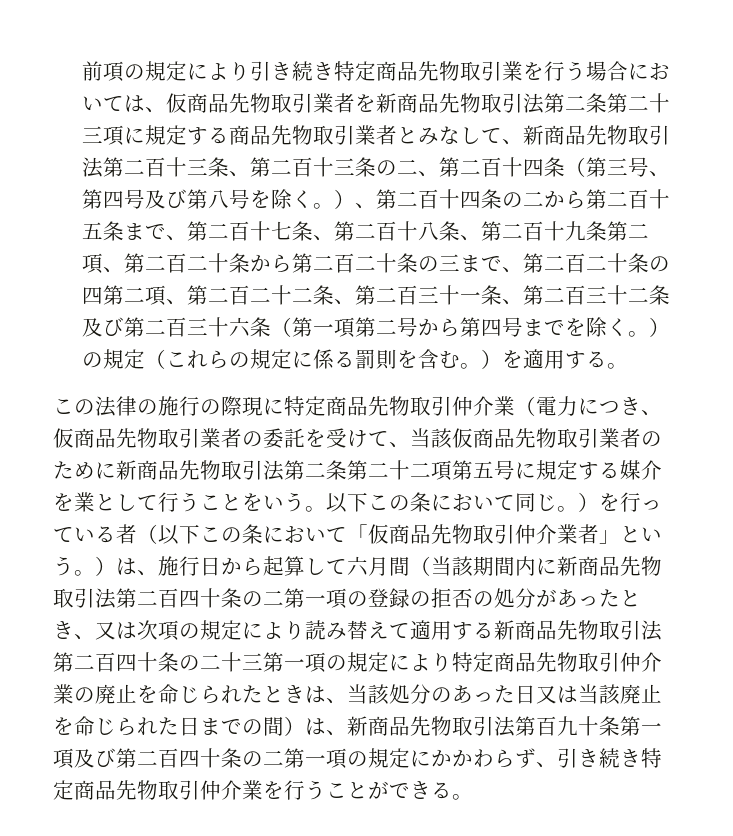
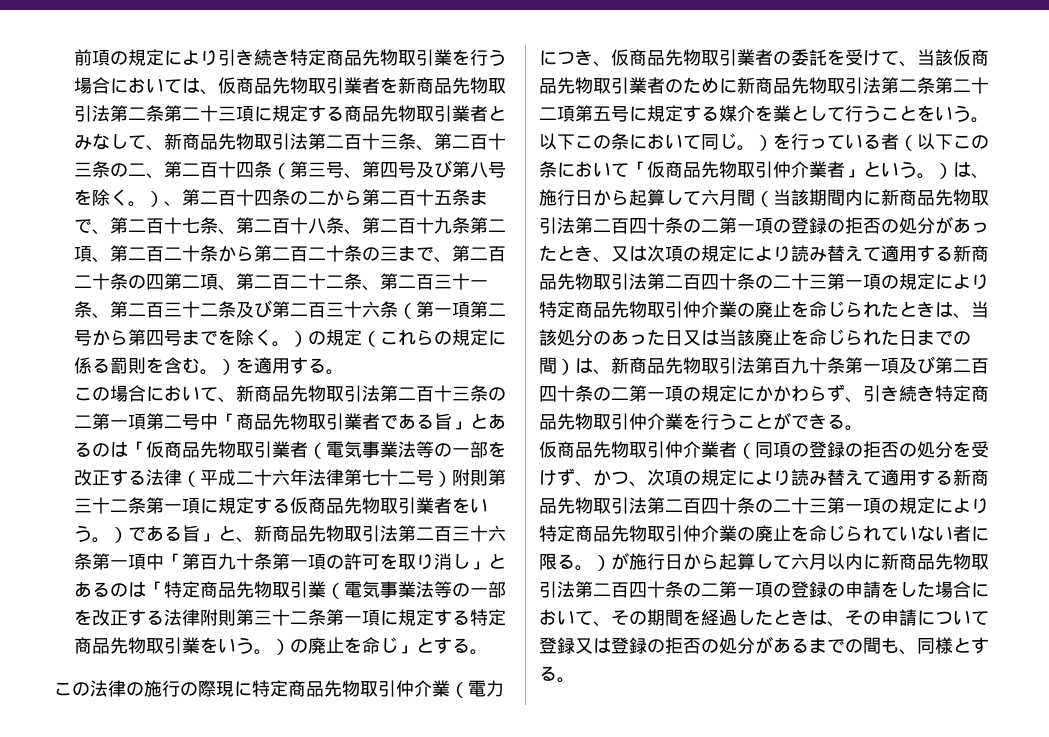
+ この場合において、新商品先物取引法第二百十三条の二第一項第二号中「商品先物取引業者である旨」とあるのは「仮商品先物取引業者（電気事業法等の一部を改正する法律（平成二十六年法律第七十二号）附則第三十二条第一項に規定する仮商品先物取引業者をいう。）である旨」と、新商品先物取引法第二百三十六条第一項中「第百九十条第一項の許可を取り消し」とあるのは「特定商品先物取引業（電気事業法等の一部を改正する法律附則第三十二条第一項に規定する特定商品先物取引業をいう。）の廃止を命じ」とする。
+ 仮商品先物取引仲介業者（同項の登録の拒否の処分を受けず、かつ、次項の規定により読み替えて適用する新商品先物取引法第二百四十条の二十三第一項の規定により特定商品先物取引仲介業の廃止を命じられていない者に限る。）が施行日から起算して六月以内に新商品先物取引法第二百四十条の二第一項の登録の申請をした場合において、その期間を経過したときは、その申請について登録又は登録の拒否の処分があるまでの間も、同様とする。

